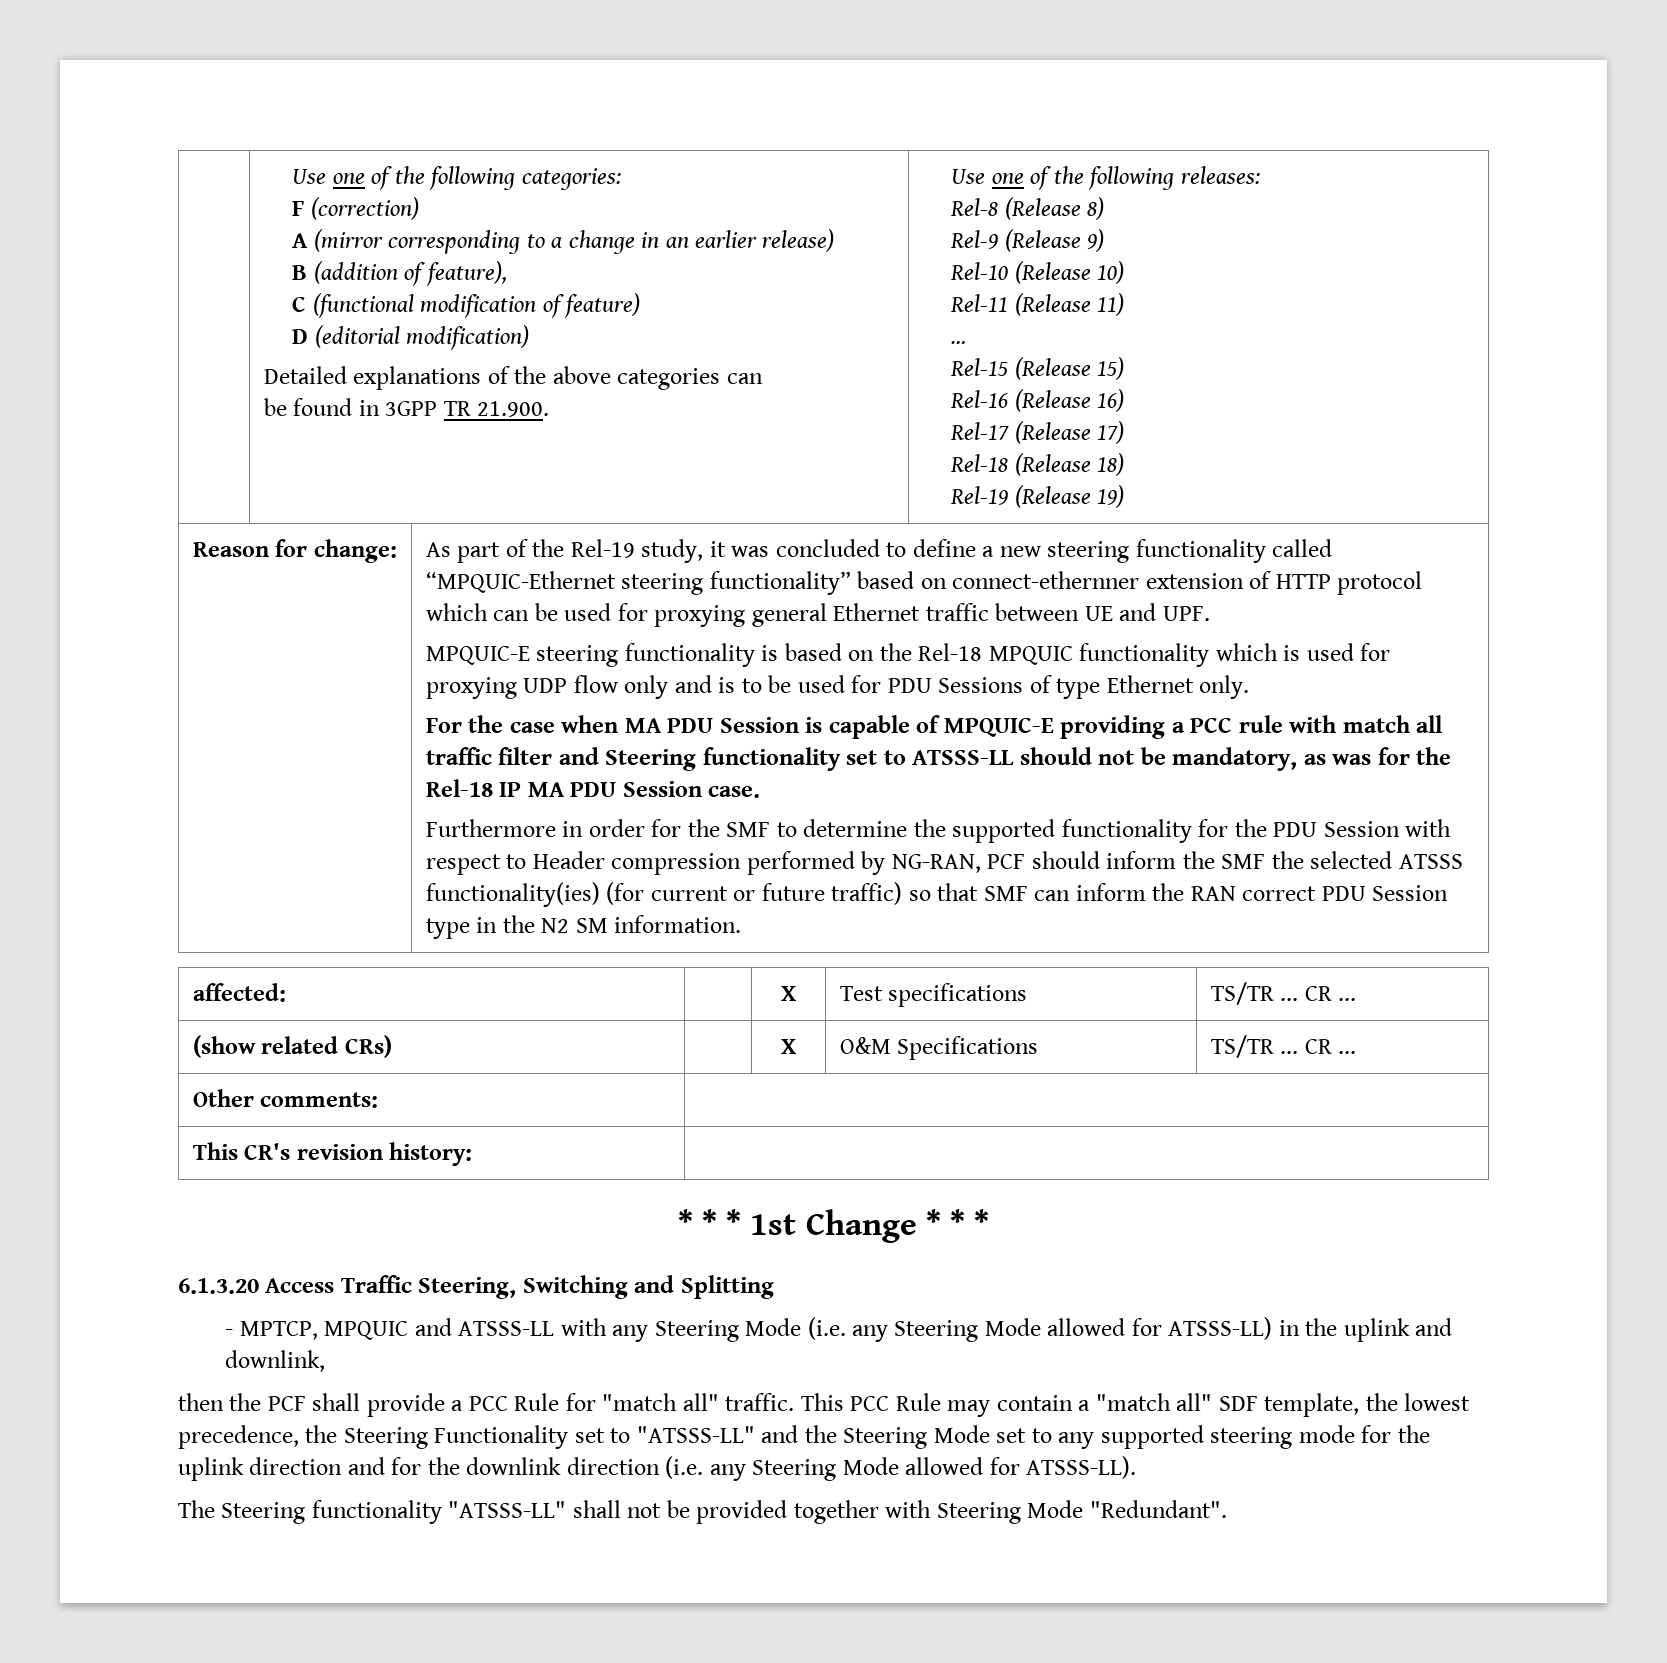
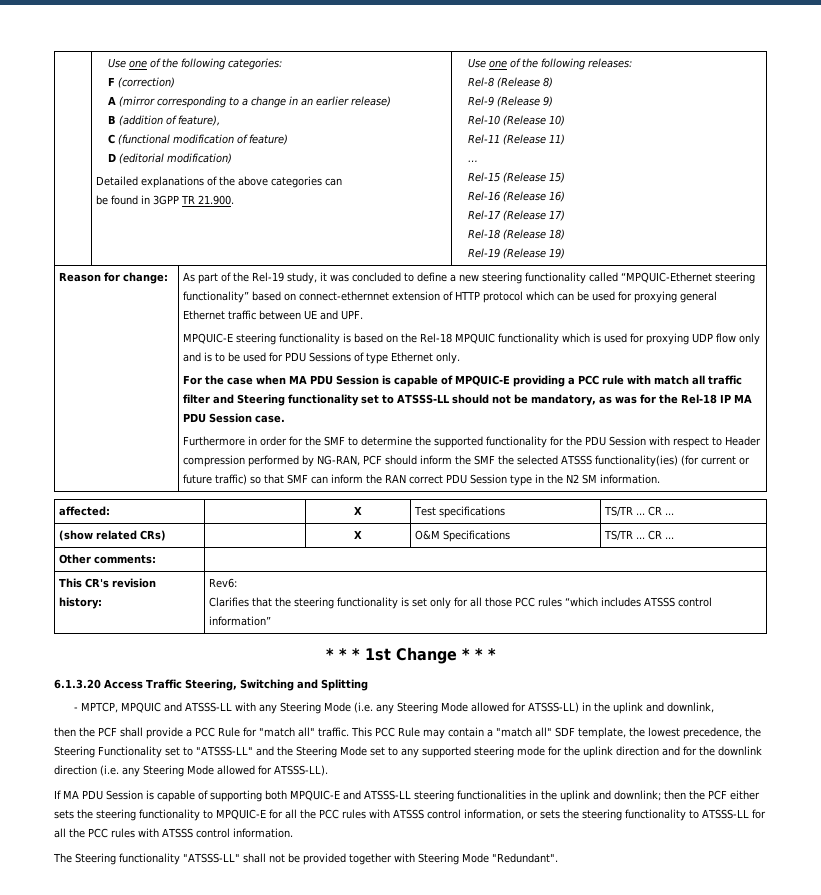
- As part of the Rel-19 study, it was concluded to define a new steering functionality called “MPQUIC-Ethernet steering functionality” based on connect-ethernner extension of HTTP protocol which can be used for proxying general Ethernet traffic between UE and UPF.
+ As part of the Rel-19 study, it was concluded to define a new steering functionality called “MPQUIC-Ethernet steering functionality” based on connect-ethernnet extension of HTTP protocol which can be used for proxying general Ethernet traffic between UE and UPF.
- This CR's revision history: |
+ This CR's revision history: | Rev6:
+ Clarifies that the steering functionality is set only for all those PCC rules “which includes ATSSS control information”
+ If MA PDU Session is capable of supporting both MPQUIC-E and ATSSS-LL steering functionalities in the uplink and downlink; then the PCF either sets the steering functionality to MPQUIC-E for all the PCC rules with ATSSS control information, or sets the steering functionality to ATSSS-LL for all the PCC rules with ATSSS control information.

